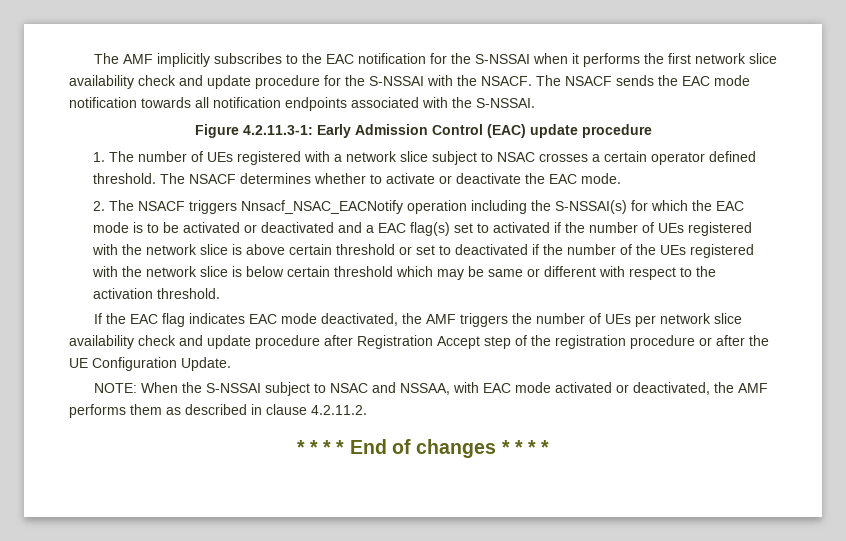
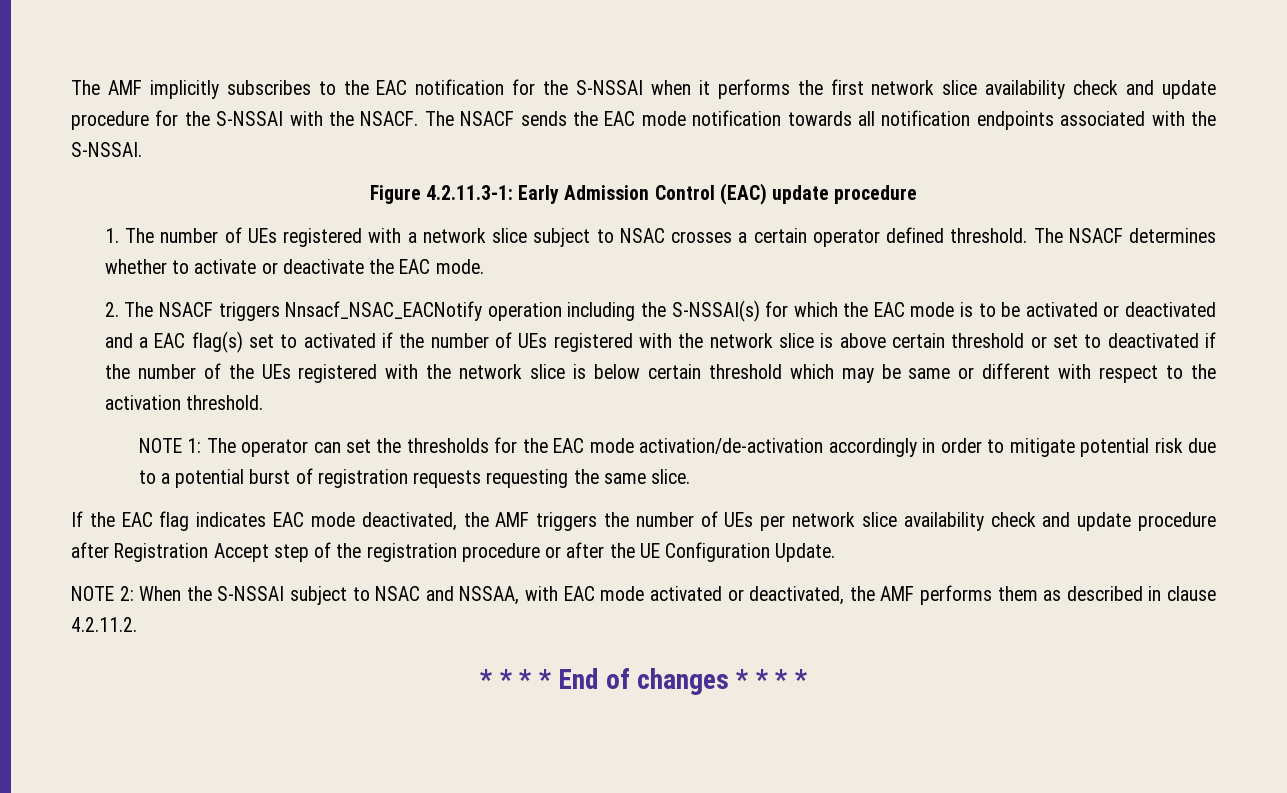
+ NOTE 1: The operator can set the thresholds for the EAC mode activation/de-activation accordingly in order to mitigate potential risk due to a potential burst of registration requests requesting the same slice.
- NOTE: When the S-NSSAI subject to NSAC and NSSAA, with EAC mode activated or deactivated, the AMF performs them as described in clause 4.2.11.2.
+ NOTE 2: When the S-NSSAI subject to NSAC and NSSAA, with EAC mode activated or deactivated, the AMF performs them as described in clause 4.2.11.2.

